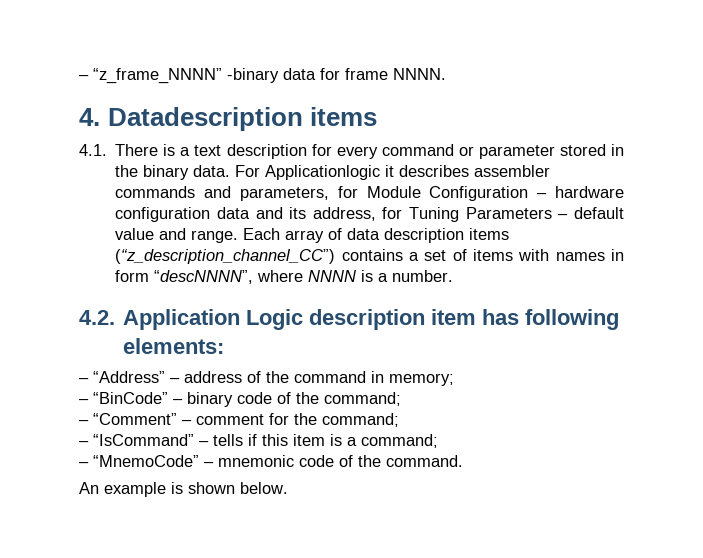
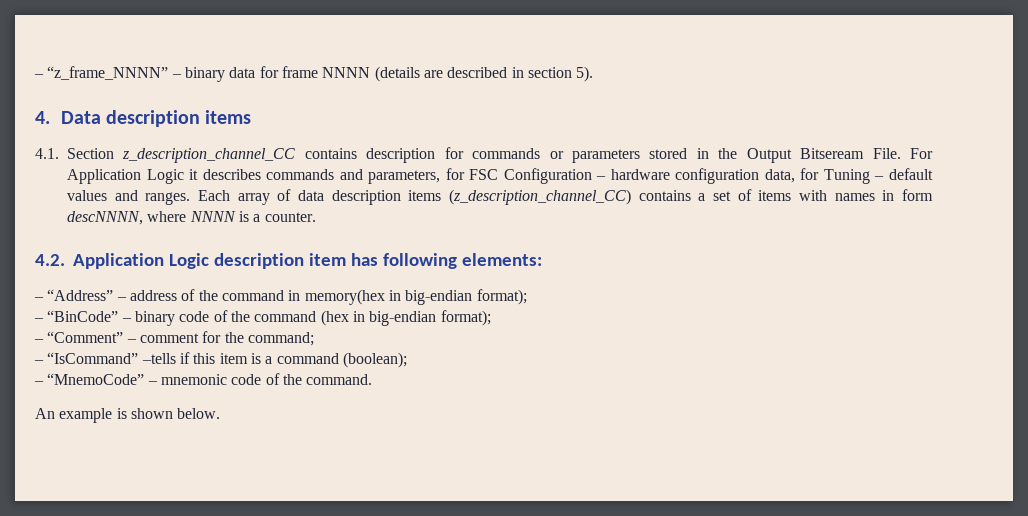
- – “z_frame_NNNN” -binary data for frame NNNN.
+ – “z_frame_NNNN” – binary data for frame NNNN (details are described in section 5).
- 4. Datadescription items
+ 4. Data description items
- 4.1. There is a text description for every command or parameter stored in the binary data. For Applicationlogic it describes assembler commands and parameters, for Module Configuration – hardware configuration data and its address, for Tuning Parameters – default value and range.
+ 4.1. Section z_description_channel_CC contains description for commands or parameters stored in the Output Bitsеream File. For Application Logic it describes commands and parameters, for FSC Configuration – hardware configuration data, for Tuning – default values and ranges.
- Each array of data description items (“z_description_channel_CC”) contains a set of items with names in form “descNNNN”, where NNNN is a number.
+ Each array of data description items (z_description_channel_CC) contains a set of items with names in form descNNNN, where NNNN is a counter.
- – “Address” – address of the command in memory;
+ – “Address” – address of the command in memory(hex in big-endian format);
- – “BinCode” – binary code of the command;
+ – “BinCode” – binary code of the command (hex in big-endian format);
- – “IsCommand” – tells if this item is a command;
+ – “IsCommand” –tells if this item is a command (boolean);

